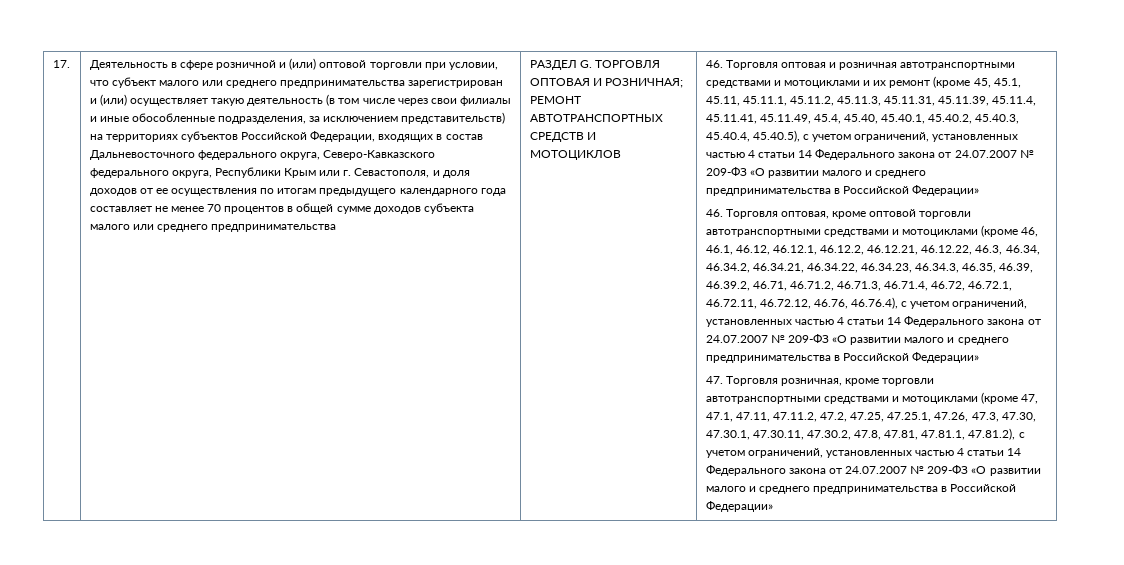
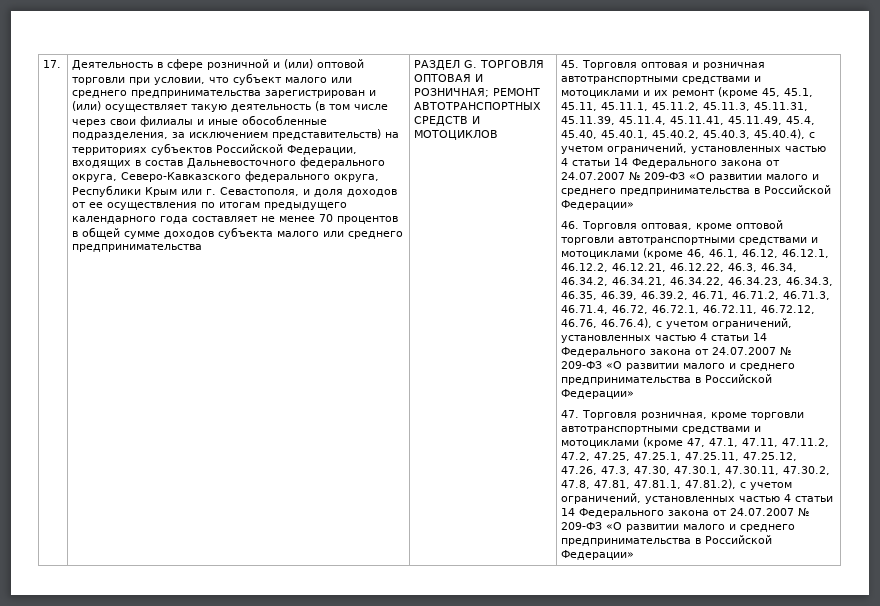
- 46. Торговля оптовая и розничная автотранспортными средствами и мотоциклами и их ремонт (кроме 45, 45.1, 45.11, 45.11.1, 45.11.2, 45.11.3, 45.11.31, 45.11.39, 45.11.4, 45.11.41, 45.11.49, 45.4, 45.40, 45.40.1, 45.40.2, 45.40.3, 45.40.4, 45.40.5), с учетом ограничений, установленных частью 4 статьи 14 Федерального закона от 24.07.2007 № 209-ФЗ «О развитии малого и среднего предпринимательства в Российской Федерации»
+ 45. Торговля оптовая и розничная автотранспортными средствами и мотоциклами и их ремонт (кроме 45, 45.1, 45.11, 45.11.1, 45.11.2, 45.11.3, 45.11.31, 45.11.39, 45.11.4, 45.11.41, 45.11.49, 45.4, 45.40, 45.40.1, 45.40.2, 45.40.3, 45.40.4), с учетом ограничений, установленных частью 4 статьи 14 Федерального закона от 24.07.2007 № 209-ФЗ «О развитии малого и среднего предпринимательства в Российской Федерации»
- 47. Торговля розничная, кроме торговли автотранспортными средствами и мотоциклами (кроме 47, 47.1, 47.11, 47.11.2, 47.2, 47.25, 47.25.1, 47.26, 47.3, 47.30, 47.30.1, 47.30.11, 47.30.2, 47.8, 47.81, 47.81.1, 47.81.2), с учетом ограничений, установленных частью 4 статьи 14 Федерального закона от 24.07.2007 № 209-ФЗ «О развитии малого и среднего предпринимательства в Российской Федерации»
+ 47. Торговля розничная, кроме торговли автотранспортными средствами и мотоциклами (кроме 47, 47.1, 47.11, 47.11.2, 47.2, 47.25, 47.25.1, 47.25.11, 47.25.12, 47.26, 47.3, 47.30, 47.30.1, 47.30.11, 47.30.2, 47.8, 47.81, 47.81.1, 47.81.2), с учетом ограничений, установленных частью 4 статьи 14 Федерального закона от 24.07.2007 № 209-ФЗ «О развитии малого и среднего предпринимательства в Российской Федерации»

